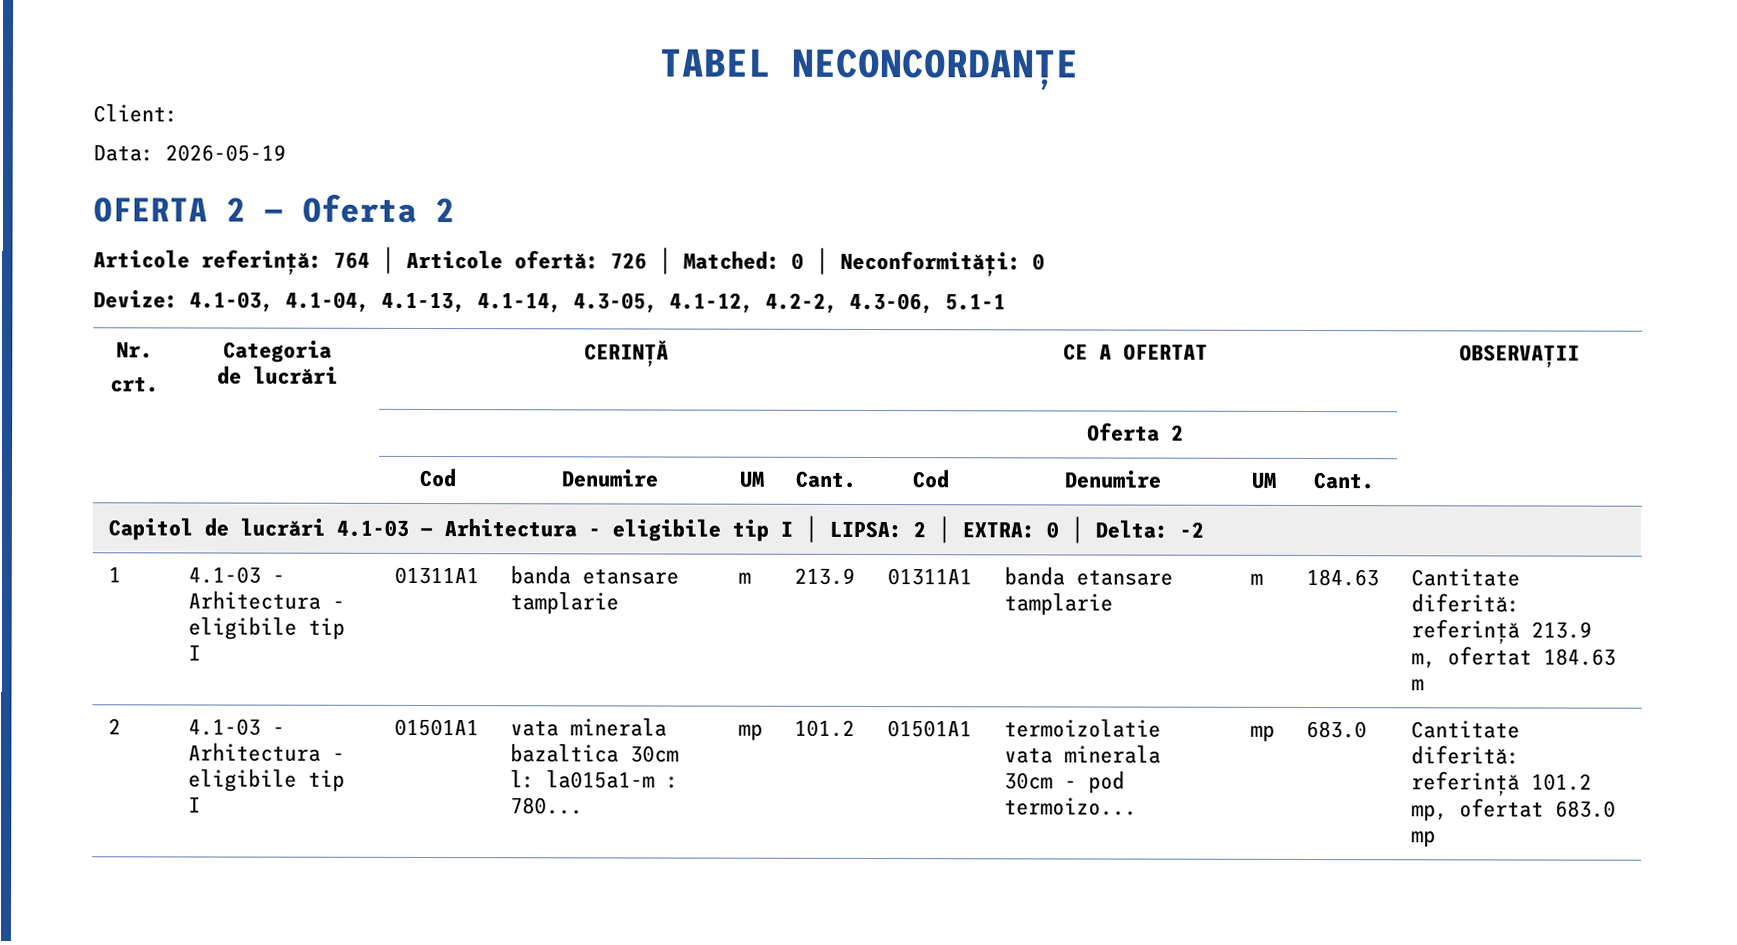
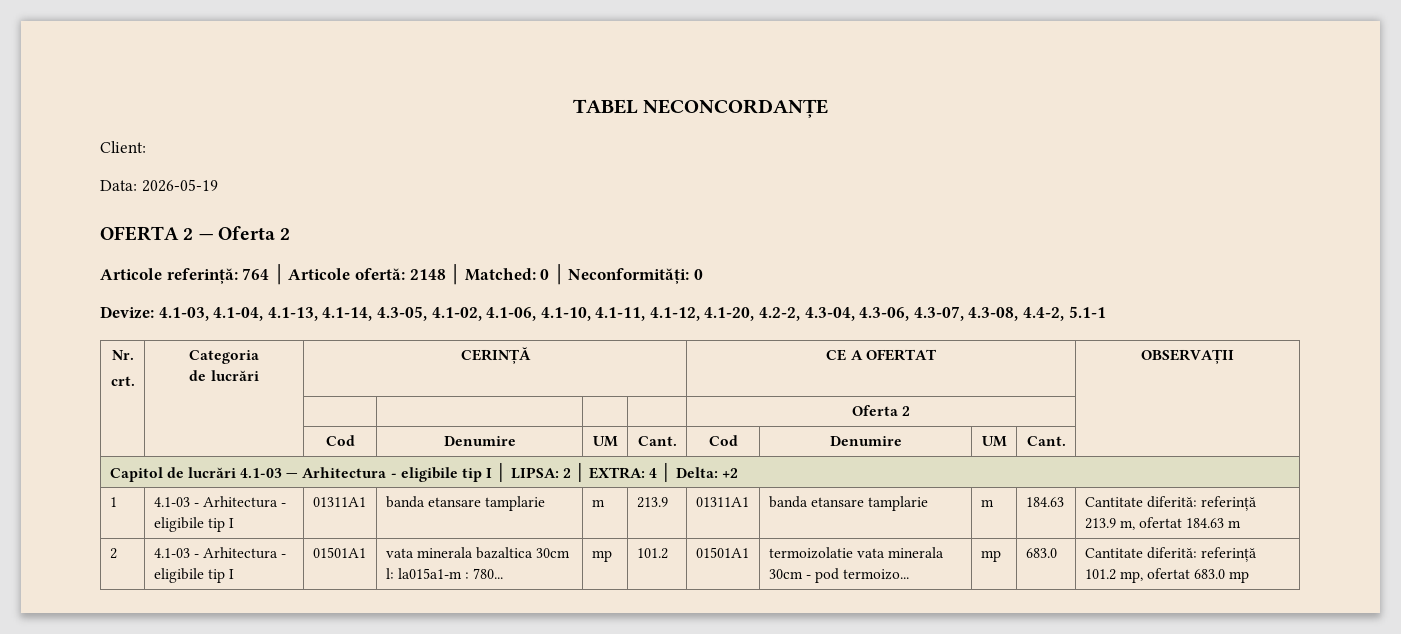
- Articole referință: 764 │ Articole ofertă: 726 │ Matched: 0 │ Neconformități: 0
+ Articole referință: 764 │ Articole ofertă: 2148 │ Matched: 0 │ Neconformități: 0
- Devize: 4.1-03, 4.1-04, 4.1-13, 4.1-14, 4.3-05, 4.1-12, 4.2-2, 4.3-06, 5.1-1
+ Devize: 4.1-03, 4.1-04, 4.1-13, 4.1-14, 4.3-05, 4.1-02, 4.1-06, 4.1-10, 4.1-11, 4.1-12, 4.1-20, 4.2-2, 4.3-04, 4.3-06, 4.3-07, 4.3-08, 4.4-2, 5.1-1
- Capitol de lucrări 4.1-03 — Arhitectura - eligibile tip I │ LIPSA: 2 │ EXTRA: 0 │ Delta: -2
+ Capitol de lucrări 4.1-03 — Arhitectura - eligibile tip I │ LIPSA: 2 │ EXTRA: 4 │ Delta: +2

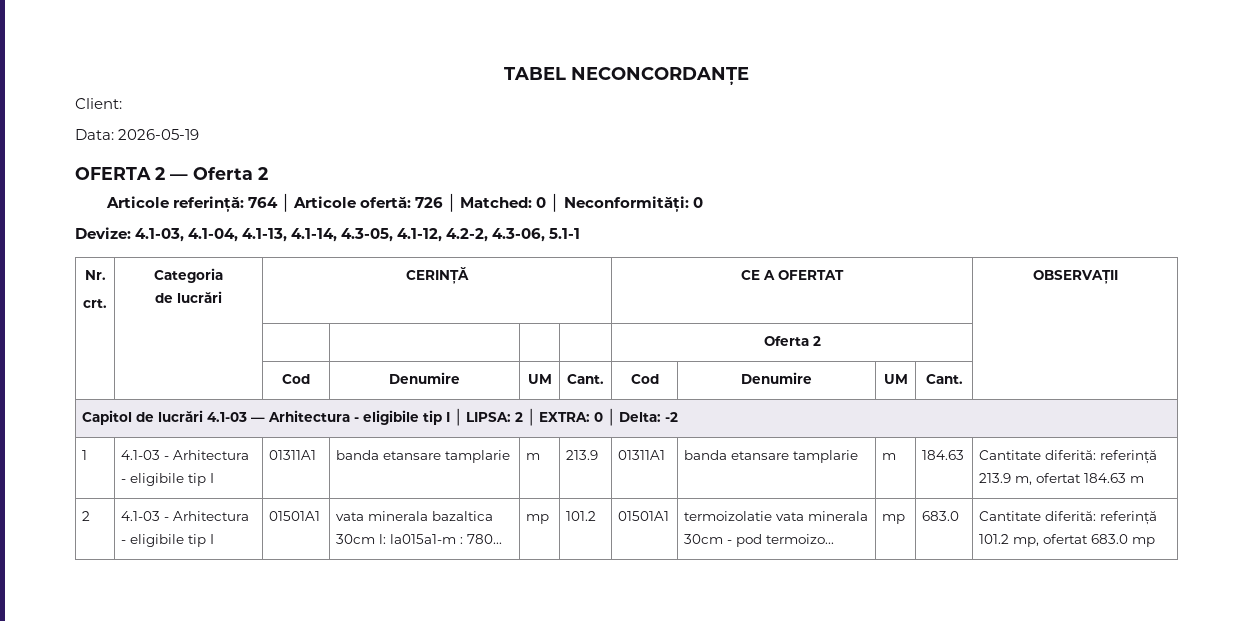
- Articole referință: 764 │ Articole ofertă: 2148 │ Matched: 0 │ Neconformități: 0
+ Articole referință: 764 │ Articole ofertă: 726 │ Matched: 0 │ Neconformități: 0
- Devize: 4.1-03, 4.1-04, 4.1-13, 4.1-14, 4.3-05, 4.1-02, 4.1-06, 4.1-10, 4.1-11, 4.1-12, 4.1-20, 4.2-2, 4.3-04, 4.3-06, 4.3-07, 4.3-08, 4.4-2, 5.1-1
+ Devize: 4.1-03, 4.1-04, 4.1-13, 4.1-14, 4.3-05, 4.1-12, 4.2-2, 4.3-06, 5.1-1
- Capitol de lucrări 4.1-03 — Arhitectura - eligibile tip I │ LIPSA: 2 │ EXTRA: 4 │ Delta: +2
+ Capitol de lucrări 4.1-03 — Arhitectura - eligibile tip I │ LIPSA: 2 │ EXTRA: 0 │ Delta: -2

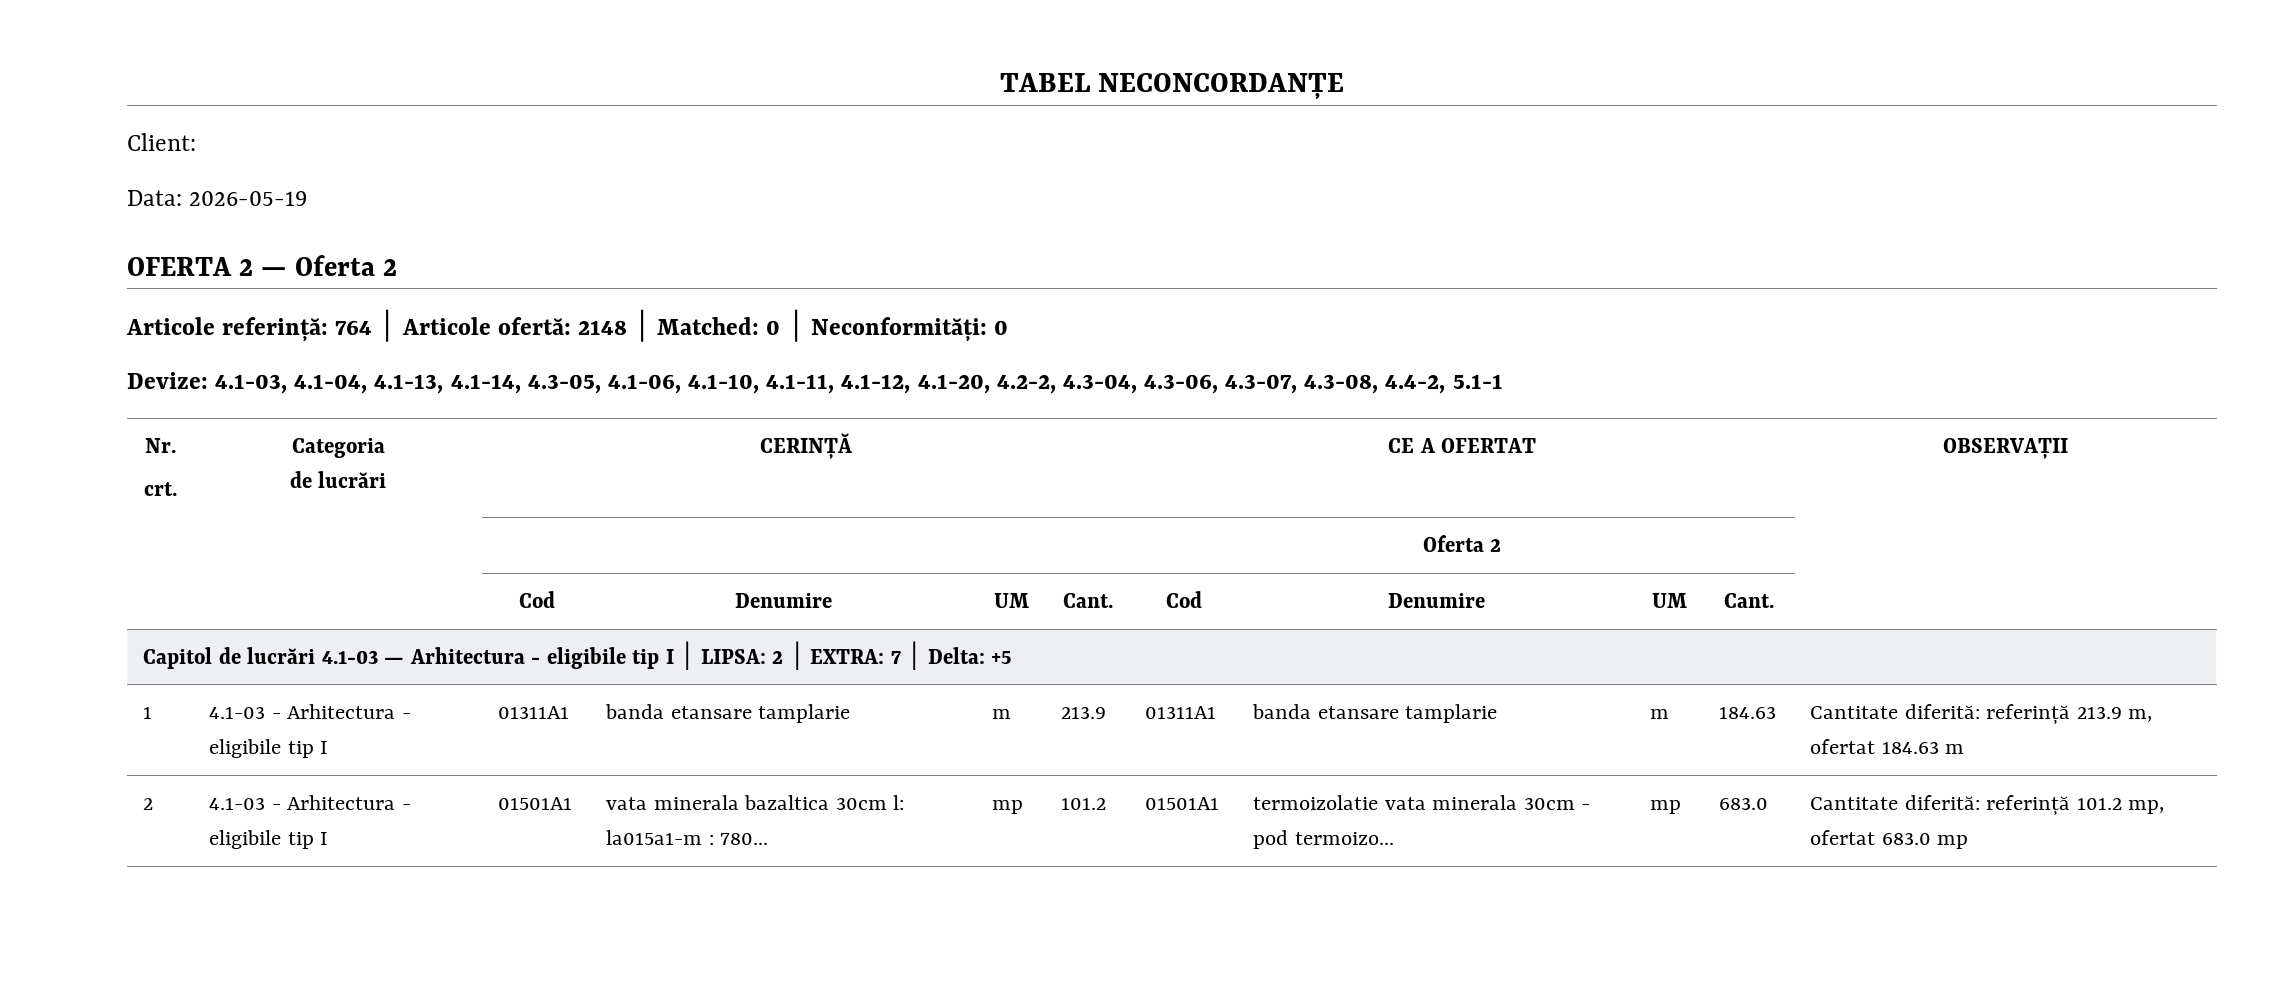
- Articole referință: 764 │ Articole ofertă: 726 │ Matched: 0 │ Neconformități: 0
+ Articole referință: 764 │ Articole ofertă: 2148 │ Matched: 0 │ Neconformități: 0
- Devize: 4.1-03, 4.1-04, 4.1-13, 4.1-14, 4.3-05, 4.1-12, 4.2-2, 4.3-06, 5.1-1
+ Devize: 4.1-03, 4.1-04, 4.1-13, 4.1-14, 4.3-05, 4.1-06, 4.1-10, 4.1-11, 4.1-12, 4.1-20, 4.2-2, 4.3-04, 4.3-06, 4.3-07, 4.3-08, 4.4-2, 5.1-1
- Capitol de lucrări 4.1-03 — Arhitectura - eligibile tip I │ LIPSA: 2 │ EXTRA: 0 │ Delta: -2
+ Capitol de lucrări 4.1-03 — Arhitectura - eligibile tip I │ LIPSA: 2 │ EXTRA: 7 │ Delta: +5

